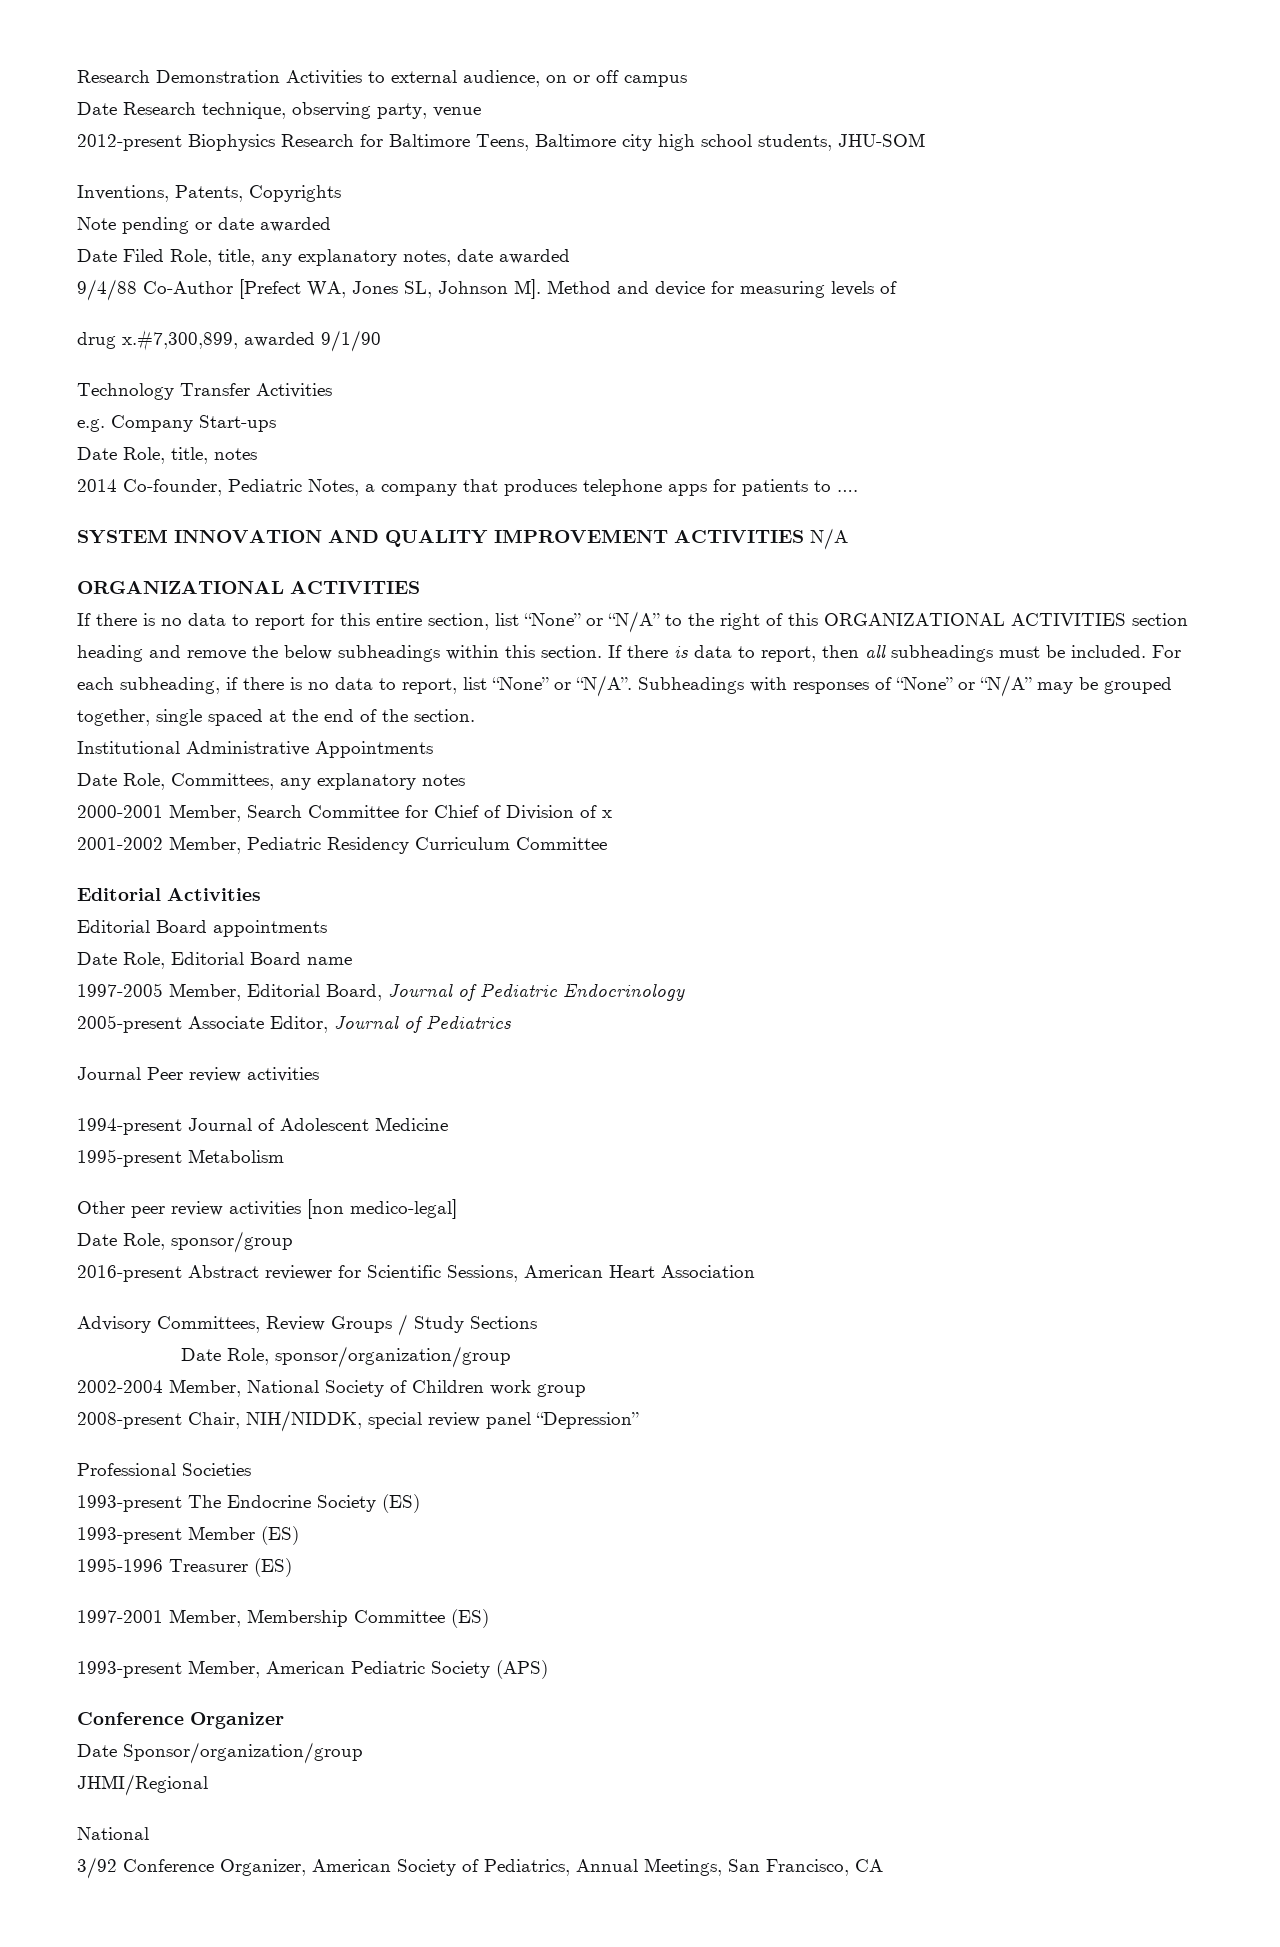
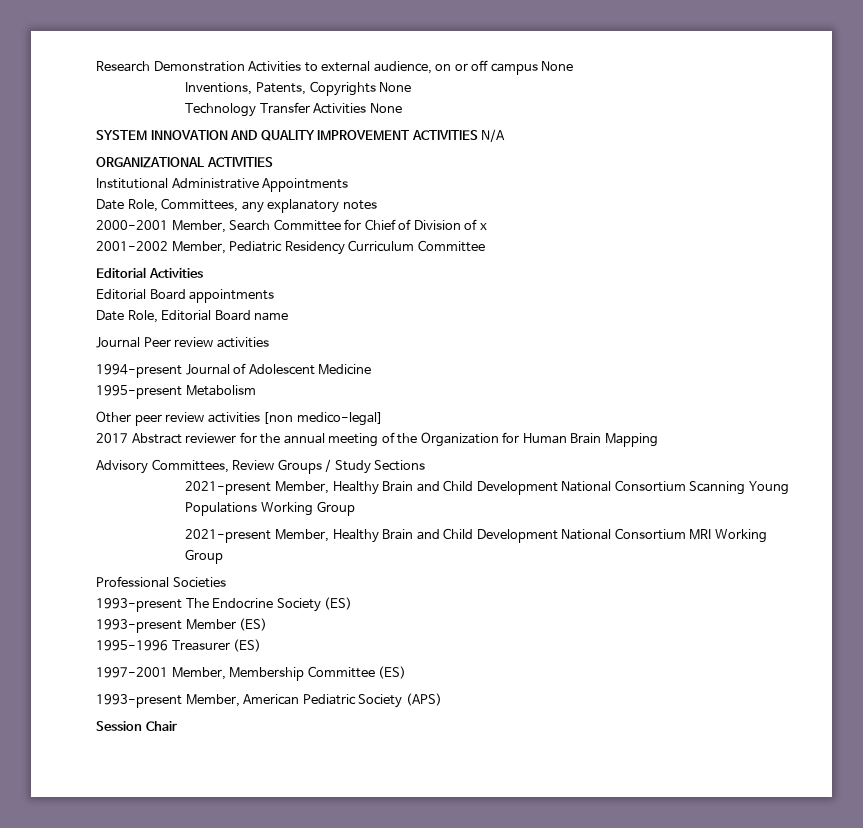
- Research Demonstration Activities to external audience, on or off campus
- Date Research technique, observing party, venue
- 2012-present Biophysics Research for Baltimore Teens, Baltimore city high school students, JHU-SOM
- Inventions, Patents, Copyrights
- Note pending or date awarded
- Date Filed Role, title, any explanatory notes, date awarded
- 9/4/88 Co-Author [Prefect WA, Jones SL, Johnson M]. Method and device for measuring levels of
- drug x.#7,300,899, awarded 9/1/90
- Technology Transfer Activities
- e.g. Company Start-ups
- Date Role, title, notes
- 2014 Co-founder, Pediatric Notes, a company that produces telephone apps for patients to ….
+ Research Demonstration Activities to external audience, on or off campus None
+ Inventions, Patents, Copyrights None
+ Technology Transfer Activities None
- If there is no data to report for this entire section, list “None” or “N/A” to the right of this ORGANIZATIONAL ACTIVITIES section heading and remove the below subheadings within this section. If there is data to report, then all subheadings must be included. For each subheading, if there is no data to report, list “None” or “N/A”. Subheadings with responses of “None” or “N/A” may be grouped together, single spaced at the end of the section.
- 1997-2005 Member, Editorial Board, Journal of Pediatric Endocrinology
- 2005-present Associate Editor, Journal of Pediatrics
- Date Role, sponsor/group
- 2016-present Abstract reviewer for Scientific Sessions, American Heart Association
+ 2017 Abstract reviewer for the annual meeting of the Organization for Human Brain Mapping
- Date Role, sponsor/organization/group
- 2002-2004 Member, National Society of Children work group
- 2008-present Chair, NIH/NIDDK, special review panel “Depression”
+ 2021-present Member, Healthy Brain and Child Development National Consortium Scanning Young Populations Working Group
+ 2021-present Member, Healthy Brain and Child Development National Consortium MRI Working Group
- Conference Organizer
- Date Sponsor/organization/group
- JHMI/Regional
- National
- 3/92 Conference Organizer, American Society of Pediatrics, Annual Meetings, San Francisco, CA
+ Session Chair

